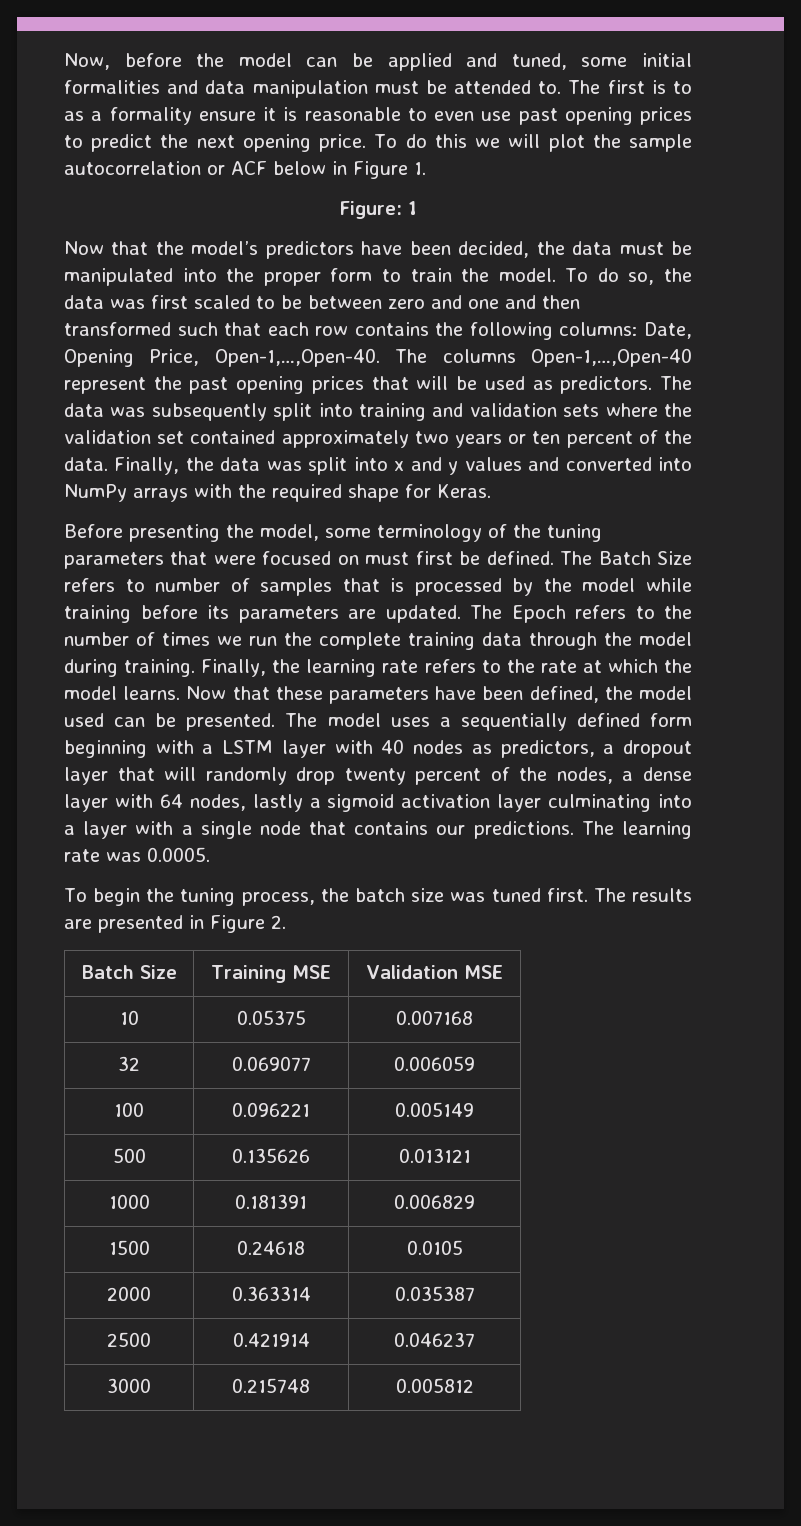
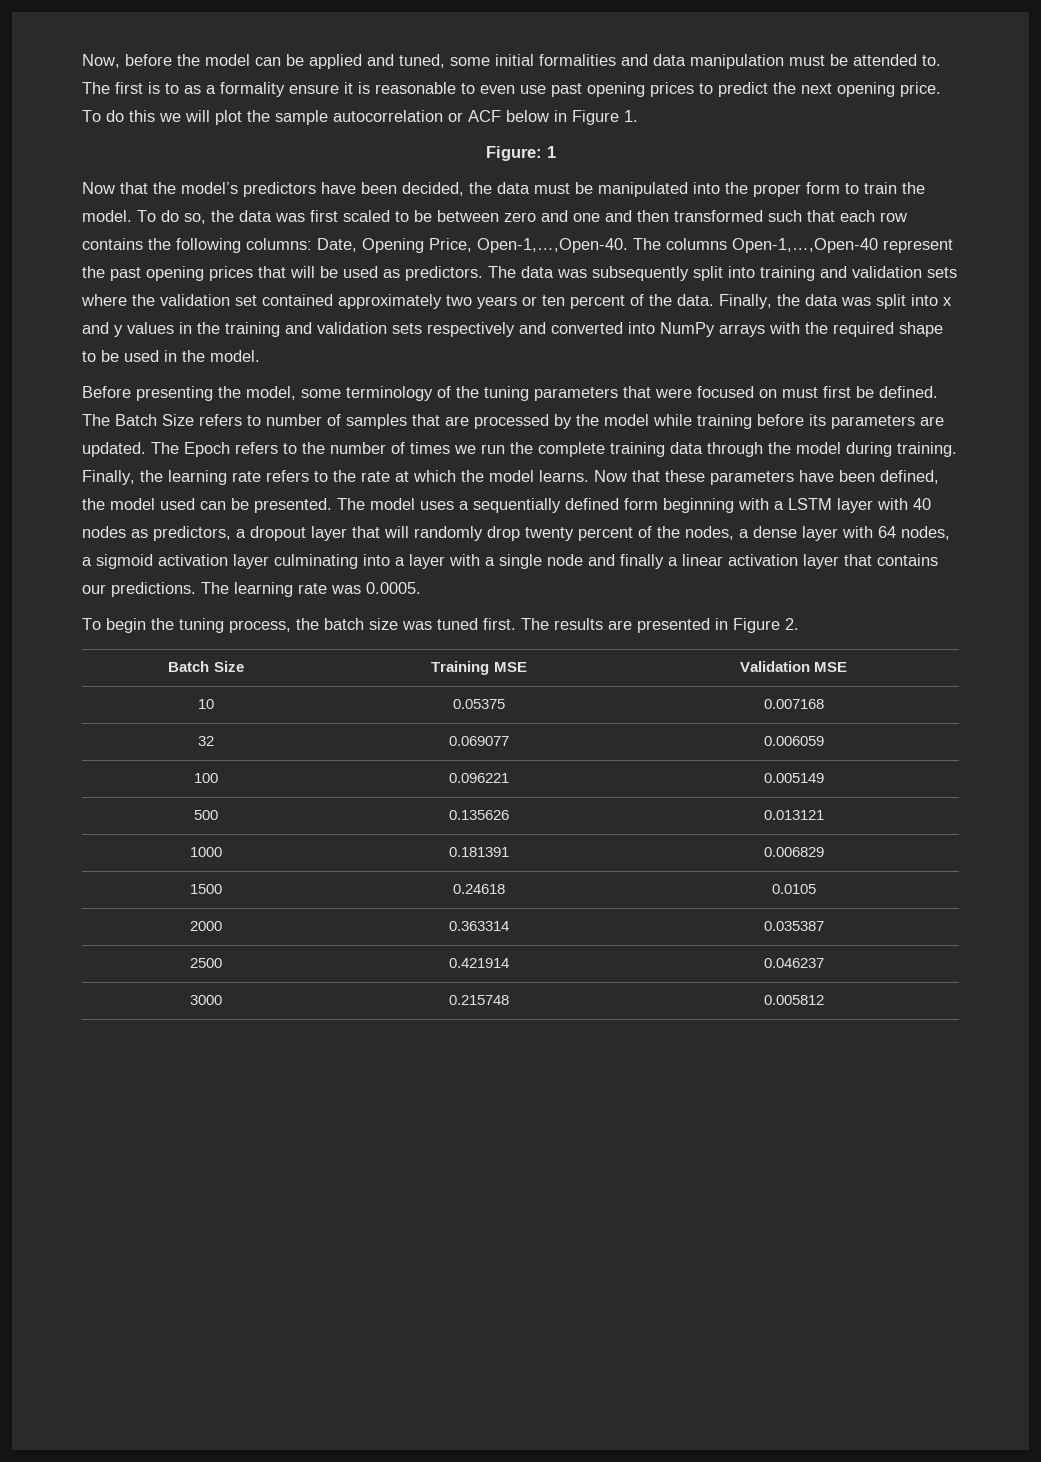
- Finally, the data was split into x and y values and converted into NumPy arrays with the required shape for Keras.
+ Finally, the data was split into x and y values in the training and validation sets respectively and converted into NumPy arrays with the required shape to be used in the model.
- The Batch Size refers to number of samples that is processed by the model while training before its parameters are updated.
+ The Batch Size refers to number of samples that are processed by the model while training before its parameters are updated.
- The model uses a sequentially defined form beginning with a LSTM layer with 40 nodes as predictors, a dropout layer that will randomly drop twenty percent of the nodes, a dense layer with 64 nodes, lastly a sigmoid activation layer culminating into a layer with a single node that contains our predictions.
+ The model uses a sequentially defined form beginning with a LSTM layer with 40 nodes as predictors, a dropout layer that will randomly drop twenty percent of the nodes, a dense layer with 64 nodes, a sigmoid activation layer culminating into a layer with a single node and finally a linear activation layer that contains our predictions.

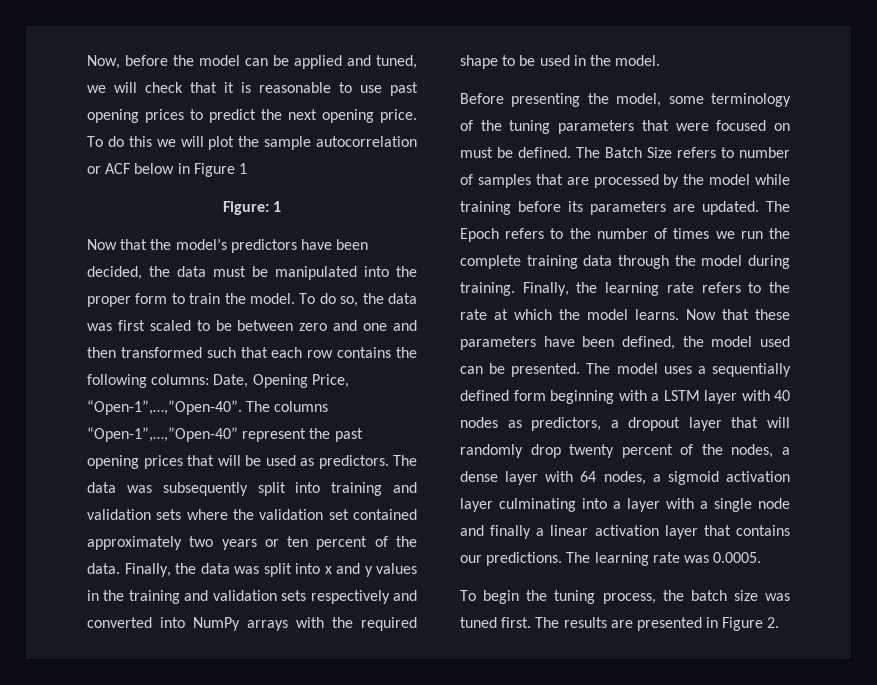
- Now, before the model can be applied and tuned, some initial formalities and data manipulation must be attended to. The first is to as a formality ensure it is reasonable to even use past opening prices to predict the next opening price.
+ Now, before the model can be applied and tuned, we will check that it is reasonable to use past opening prices to predict the next opening price.
- To do this we will plot the sample autocorrelation or ACF below in Figure 1.
+ To do this we will plot the sample autocorrelation or ACF below in Figure 1
- To do so, the data was first scaled to be between zero and one and then transformed such that each row contains the following columns: Date, Opening Price, Open-1,…,Open-40.
+ To do so, the data was first scaled to be between zero and one and then transformed such that each row contains the following columns: Date, Opening Price, “Open-1”,…,”Open-40”.
- The columns Open-1,…,Open-40 represent the past opening prices that will be used as predictors.
+ The columns “Open-1”,…,”Open-40” represent the past opening prices that will be used as predictors.
- Before presenting the model, some terminology of the tuning parameters that were focused on must first be defined.
+ Before presenting the model, some terminology of the tuning parameters that were focused on must be defined.
- Batch Size | Training MSE | Validation MSE
- 10 | 0.05375 | 0.007168
- 32 | 0.069077 | 0.006059
- 100 | 0.096221 | 0.005149
- 500 | 0.135626 | 0.013121
- 1000 | 0.181391 | 0.006829
- 1500 | 0.24618 | 0.0105
- 2000 | 0.363314 | 0.035387
- 2500 | 0.421914 | 0.046237
- 3000 | 0.215748 | 0.005812

